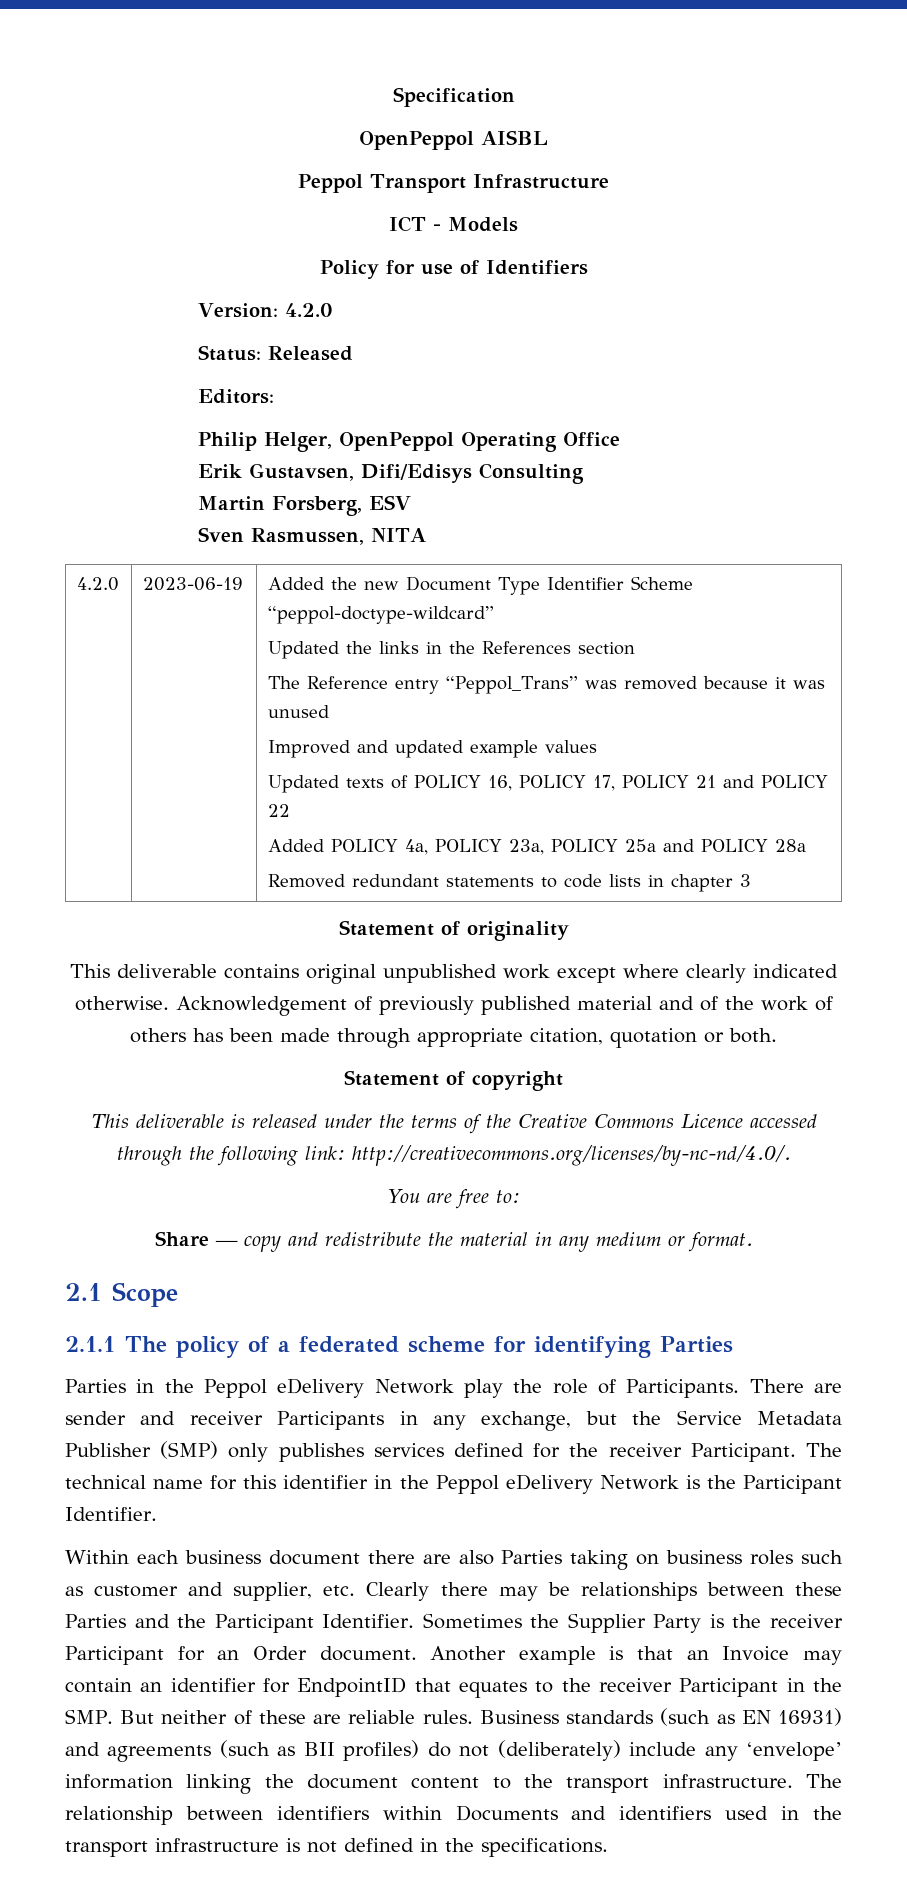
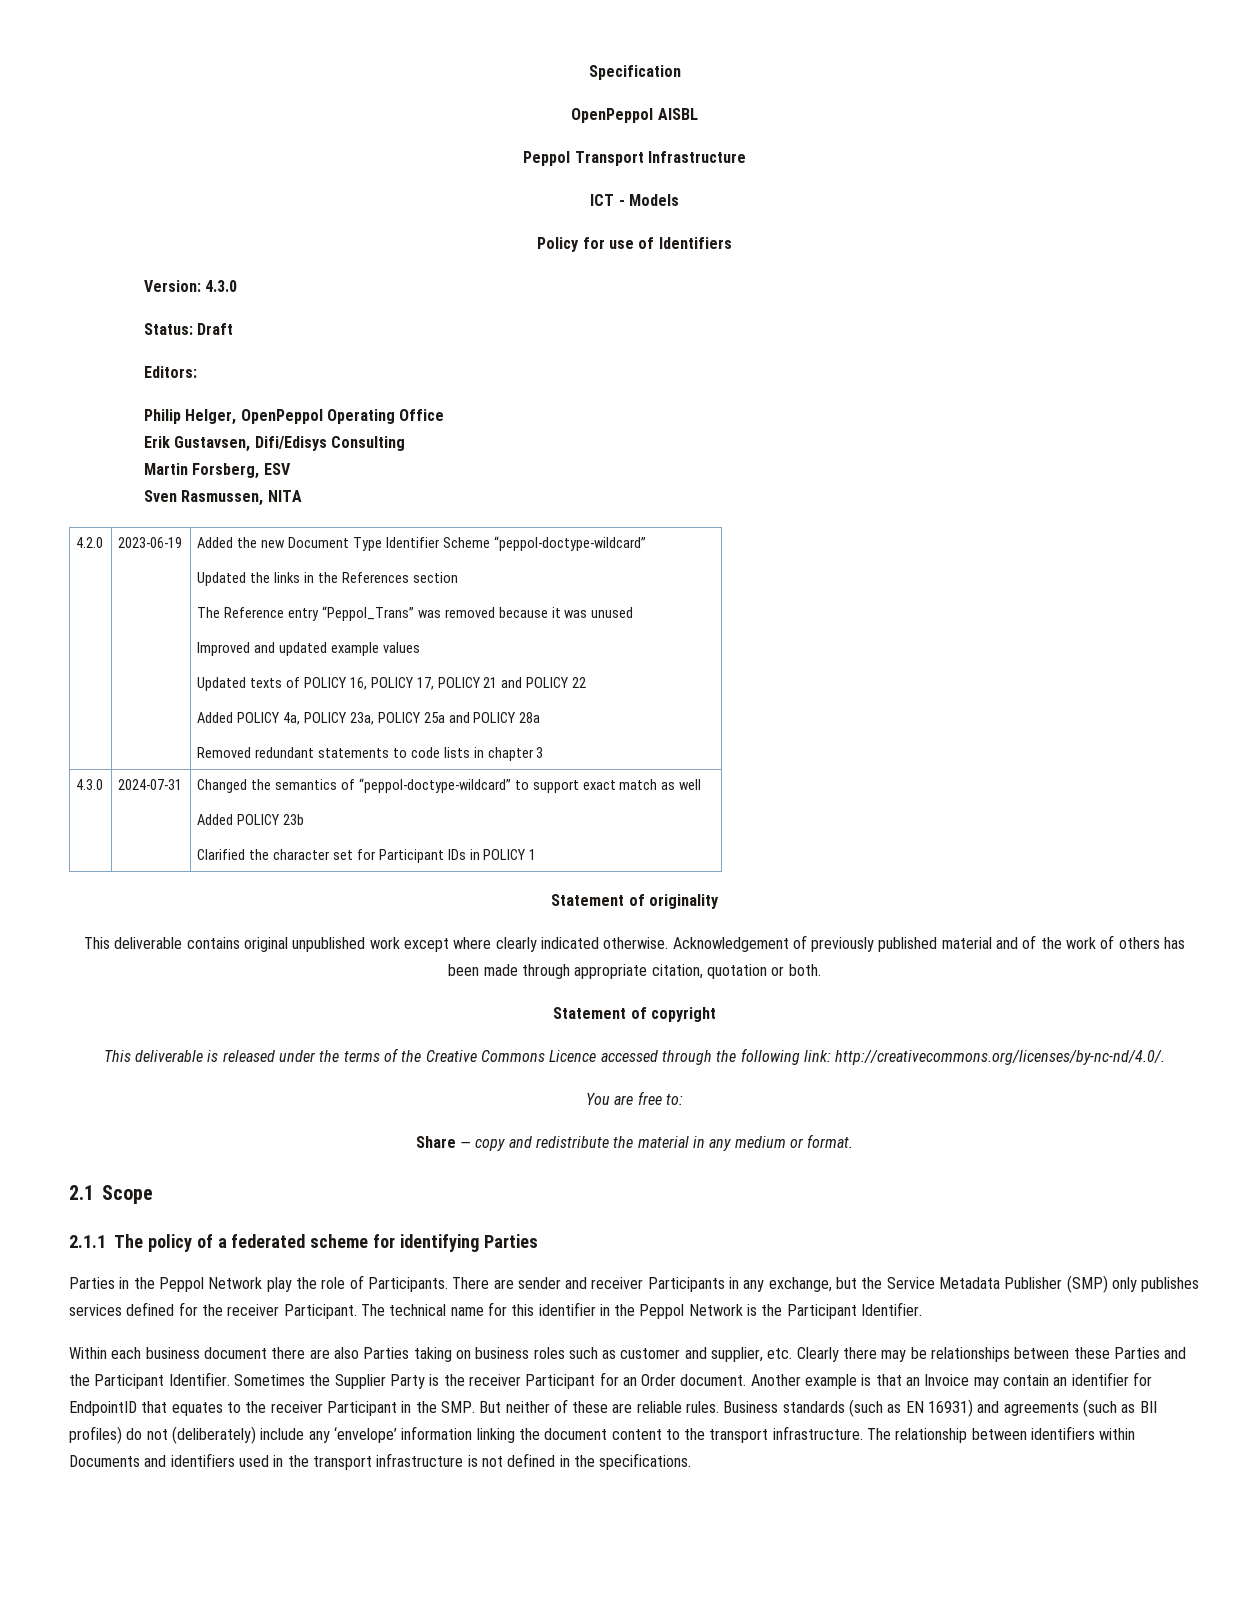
- Version: 4.2.0
+ Version: 4.3.0
- Status: Released
+ Status: Draft
+ 4.3.0 | 2024-07-31 | Changed the semantics of “peppol-doctype-wildcard” to support exact match as well
+ Added POLICY 23b
+ Clarified the character set for Participant IDs in POLICY 1
- Parties in the Peppol eDelivery Network play the role of Participants.
+ Parties in the Peppol Network play the role of Participants.
- The technical name for this identifier in the Peppol eDelivery Network is the Participant Identifier.
+ The technical name for this identifier in the Peppol Network is the Participant Identifier.

